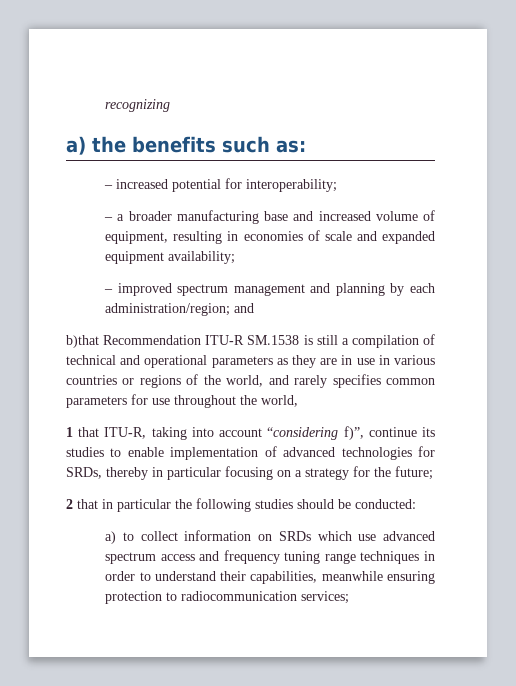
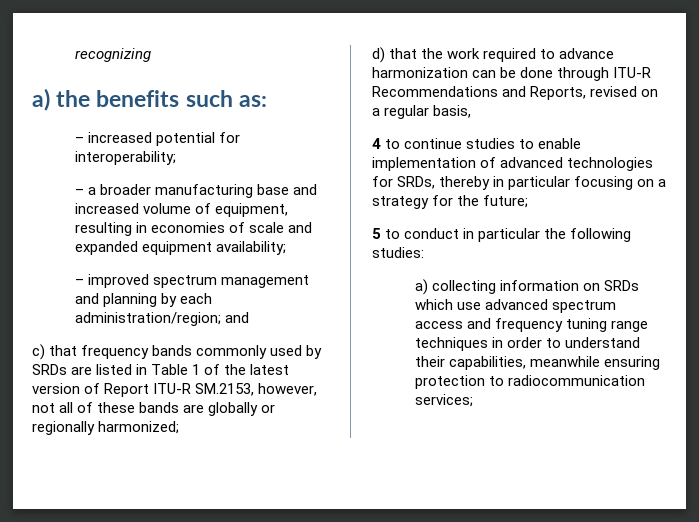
- b)that Recommendation ITU-R SM.1538 is still a compilation of technical and operational parameters as they are in use in various countries or regions of the world, and rarely specifies common parameters for use throughout the world,
- 1 that ITU-R, taking into account “considering f)”, continue its studies to enable implementation of advanced technologies for SRDs, thereby in particular focusing on a strategy for the future;
+ c) that frequency bands commonly used by SRDs are listed in Table 1 of the latest version of Report ITU-R SM.2153, however, not all of these bands are globally or regionally harmonized;
+ d) that the work required to advance harmonization can be done through ITU-R Recommendations and Reports, revised on a regular basis,
+ 4 to continue studies to enable implementation of advanced technologies for SRDs, thereby in particular focusing on a strategy for the future;
- 2 that in particular the following studies should be conducted:
- a) to collect information on SRDs which use advanced spectrum access and frequency tuning range techniques in order to understand their capabilities, meanwhile ensuring protection to radiocommunication services;
+ 5 to conduct in particular the following studies:
+ a) collecting information on SRDs which use advanced spectrum access and frequency tuning range techniques in order to understand their capabilities, meanwhile ensuring protection to radiocommunication services;

